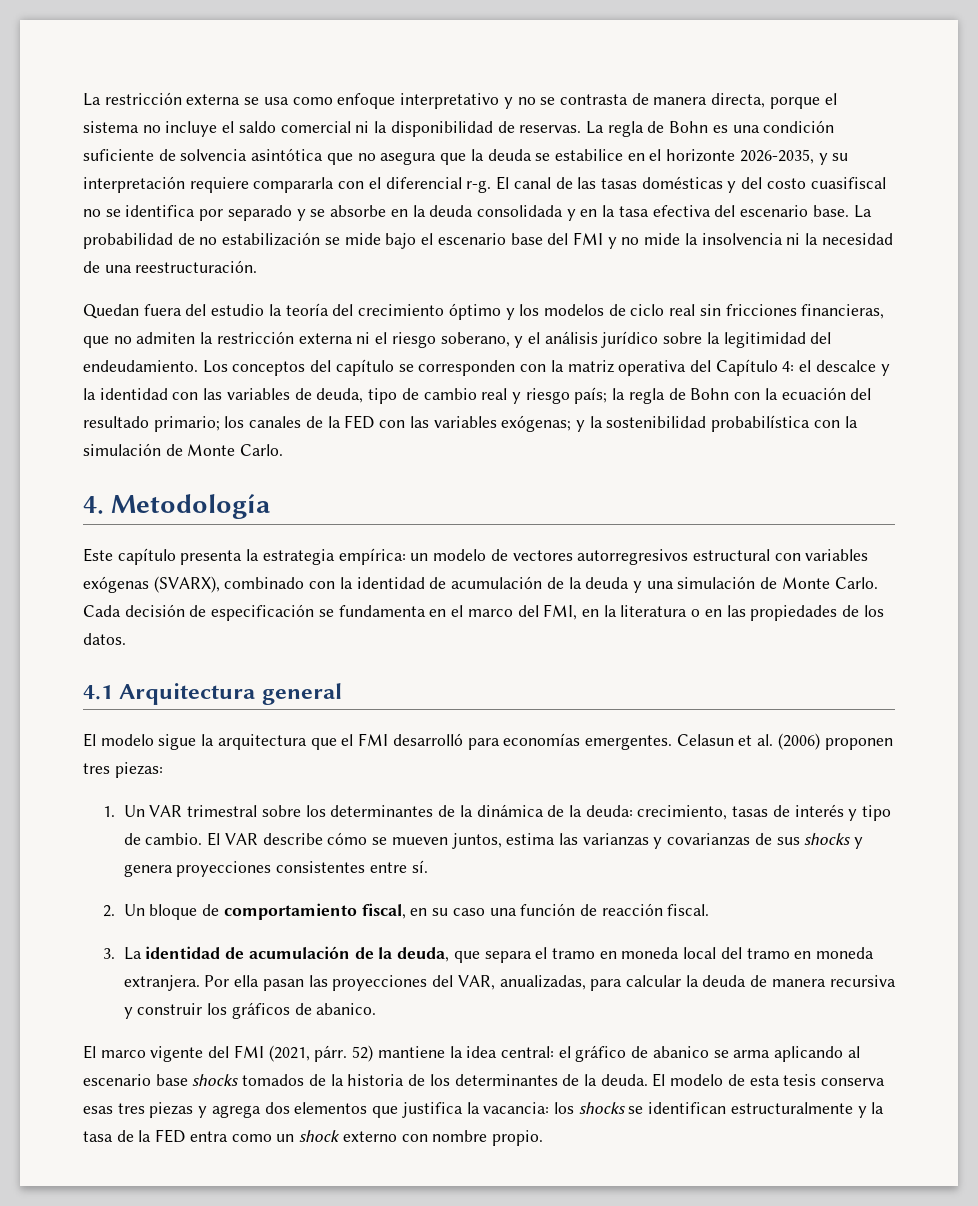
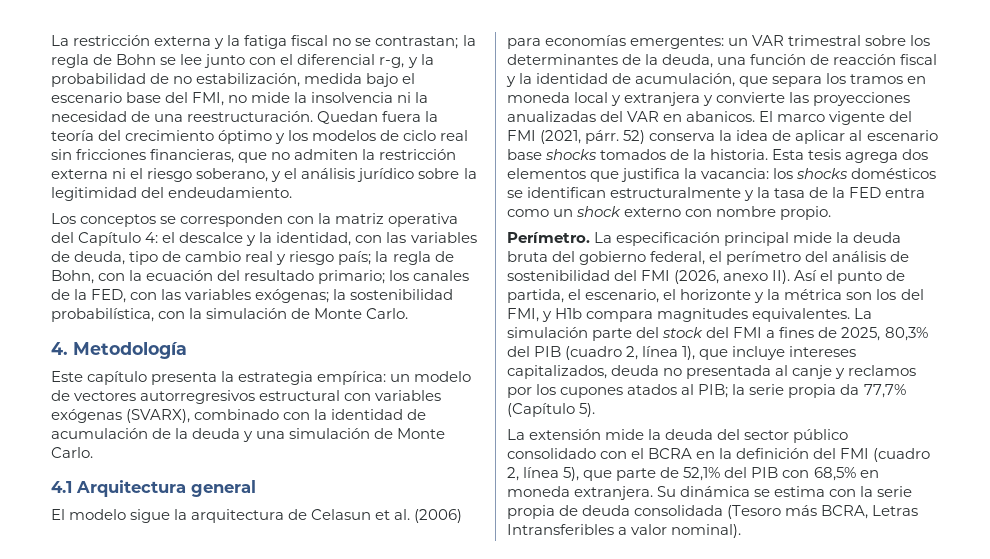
- La restricción externa se usa como enfoque interpretativo y no se contrasta de manera directa, porque el sistema no incluye el saldo comercial ni la disponibilidad de reservas. La regla de Bohn es una condición suficiente de solvencia asintótica que no asegura que la deuda se estabilice en el horizonte 2026-2035, y su interpretación requiere compararla con el diferencial r-g. El canal de las tasas domésticas y del costo cuasifiscal no se identifica por separado y se absorbe en la deuda consolidada y en la tasa efectiva del escenario base. La probabilidad de no estabilización se mide bajo el escenario base del FMI y no mide la insolvencia ni la necesidad de una reestructuración.
- Quedan fuera del estudio la teoría del crecimiento óptimo y los modelos de ciclo real sin fricciones financieras, que no admiten la restricción externa ni el riesgo soberano, y el análisis jurídico sobre la legitimidad del endeudamiento. Los conceptos del capítulo se corresponden con la matriz operativa del Capítulo 4:
+ La restricción externa y la fatiga fiscal no se contrastan; la regla de Bohn se lee junto con el diferencial r-g, y la probabilidad de no estabilización, medida bajo el escenario base del FMI, no mide la insolvencia ni la necesidad de una reestructuración. Quedan fuera la teoría del crecimiento óptimo y los modelos de ciclo real sin fricciones financieras, que no admiten la restricción externa ni el riesgo soberano, y el análisis jurídico sobre la legitimidad del endeudamiento.
+ Los conceptos se corresponden con la matriz operativa del Capítulo 4:
- el descalce y la identidad con las variables de deuda, tipo de cambio real y riesgo país;
+ el descalce y la identidad, con las variables de deuda, tipo de cambio real y riesgo país;
- la regla de Bohn con la ecuación del resultado primario;
+ la regla de Bohn, con la ecuación del resultado primario;
- los canales de la FED con las variables exógenas;
+ los canales de la FED, con las variables exógenas;
- y la sostenibilidad probabilística con la simulación de Monte Carlo.
+ la sostenibilidad probabilística, con la simulación de Monte Carlo.
- Cada decisión de especificación se fundamenta en el marco del FMI, en la literatura o en las propiedades de los datos.
- El modelo sigue la arquitectura que el FMI desarrolló para economías emergentes. Celasun et al. (2006) proponen tres piezas:
- 1. Un VAR trimestral sobre los determinantes de la dinámica de la deuda: crecimiento, tasas de interés y tipo de cambio. El VAR describe cómo se mueven juntos, estima las varianzas y covarianzas de sus shocks y genera proyecciones consistentes entre sí.
- 2. Un bloque de comportamiento fiscal, en su caso una función de reacción fiscal.
- 3. La identidad de acumulación de la deuda, que separa el tramo en moneda local del tramo en moneda extranjera. Por ella pasan las proyecciones del VAR, anualizadas, para calcular la deuda de manera recursiva y construir los gráficos de abanico.
- El marco vigente del FMI (2021, párr.
+ El modelo sigue la arquitectura de Celasun et al. (2006) para economías emergentes: un VAR trimestral sobre los determinantes de la deuda, una función de reacción fiscal y la identidad de acumulación, que separa los tramos en moneda local y extranjera y convierte las proyecciones anualizadas del VAR en abanicos. El marco vigente del FMI (2021, párr.
- 52) mantiene la idea central: el gráfico de abanico se arma aplicando al escenario base shocks tomados de la historia de los determinantes de la deuda. El modelo de esta tesis conserva esas tres piezas y agrega dos elementos que justifica la vacancia: los shocks se identifican estructuralmente y la tasa de la FED entra como un shock externo con nombre propio.
+ 52) conserva la idea de aplicar al escenario base shocks tomados de la historia. Esta tesis agrega dos elementos que justifica la vacancia: los shocks domésticos se identifican estructuralmente y la tasa de la FED entra como un shock externo con nombre propio.
+ Perímetro. La especificación principal mide la deuda bruta del gobierno federal, el perímetro del análisis de sostenibilidad del FMI (2026, anexo II). Así el punto de partida, el escenario, el horizonte y la métrica son los del FMI, y H1b compara magnitudes equivalentes. La simulación parte del stock del FMI a fines de 2025, 80,3% del PIB (cuadro 2, línea 1), que incluye intereses capitalizados, deuda no presentada al canje y reclamos por los cupones atados al PIB; la serie propia da 77,7% (Capítulo 5).
+ La extensión mide la deuda del sector público consolidado con el BCRA en la definición del FMI (cuadro 2, línea 5), que parte de 52,1% del PIB con 68,5% en moneda extranjera. Su dinámica se estima con la serie propia de deuda consolidada (Tesoro más BCRA, Letras Intransferibles a valor nominal).

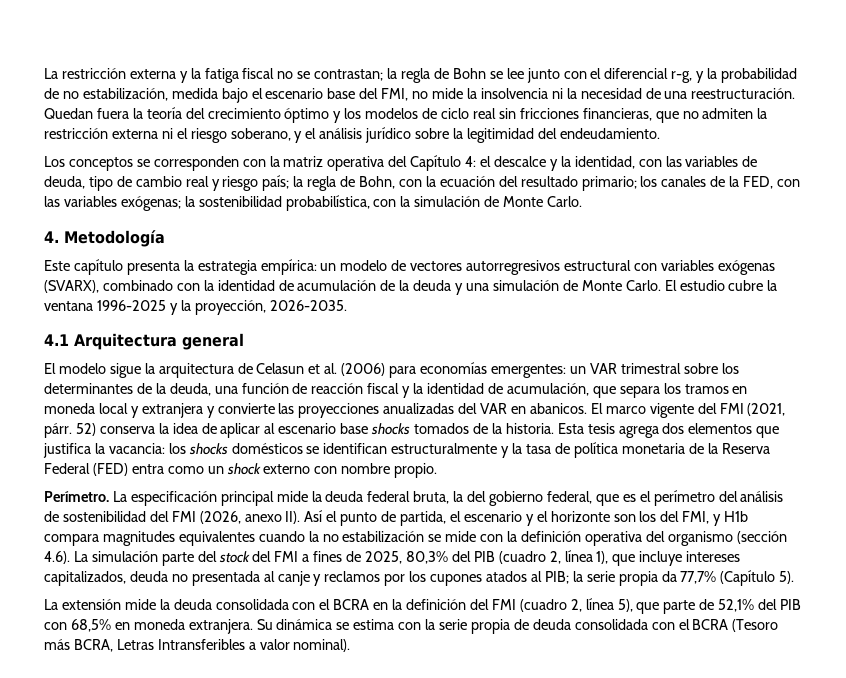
+ El estudio cubre la ventana 1996-2025 y la proyección, 2026-2035.
- Esta tesis agrega dos elementos que justifica la vacancia: los shocks domésticos se identifican estructuralmente y la tasa de la FED entra como un shock externo con nombre propio.
+ Esta tesis agrega dos elementos que justifica la vacancia: los shocks domésticos se identifican estructuralmente y la tasa de política monetaria de la Reserva Federal (FED) entra como un shock externo con nombre propio.
- La especificación principal mide la deuda bruta del gobierno federal, el perímetro del análisis de sostenibilidad del FMI (2026, anexo II). Así el punto de partida, el escenario, el horizonte y la métrica son los del FMI, y H1b compara magnitudes equivalentes. La simulación parte del stock del FMI a fines de 2025, 80,3% del PIB (cuadro 2, línea 1), que incluye intereses capitalizados, deuda no presentada al canje y reclamos por los cupones atados al PIB;
+ La especificación principal mide la deuda federal bruta, la del gobierno federal, que es el perímetro del análisis de sostenibilidad del FMI (2026, anexo II). Así el punto de partida, el escenario y el horizonte son los del FMI, y H1b compara magnitudes equivalentes cuando la no estabilización se mide con la definición operativa del organismo (sección 4.6). La simulación parte del stock del FMI a fines de 2025, 80,3% del PIB (cuadro 2, línea 1), que incluye intereses capitalizados, deuda no presentada al canje y reclamos por los cupones atados al PIB;
- La extensión mide la deuda del sector público consolidado con el BCRA en la definición del FMI (cuadro 2, línea 5), que parte de 52,1% del PIB con 68,5% en moneda extranjera.
+ La extensión mide la deuda consolidada con el BCRA en la definición del FMI (cuadro 2, línea 5), que parte de 52,1% del PIB con 68,5% en moneda extranjera.
- Su dinámica se estima con la serie propia de deuda consolidada (Tesoro más BCRA, Letras Intransferibles a valor nominal).
+ Su dinámica se estima con la serie propia de deuda consolidada con el BCRA (Tesoro más BCRA, Letras Intransferibles a valor nominal).

